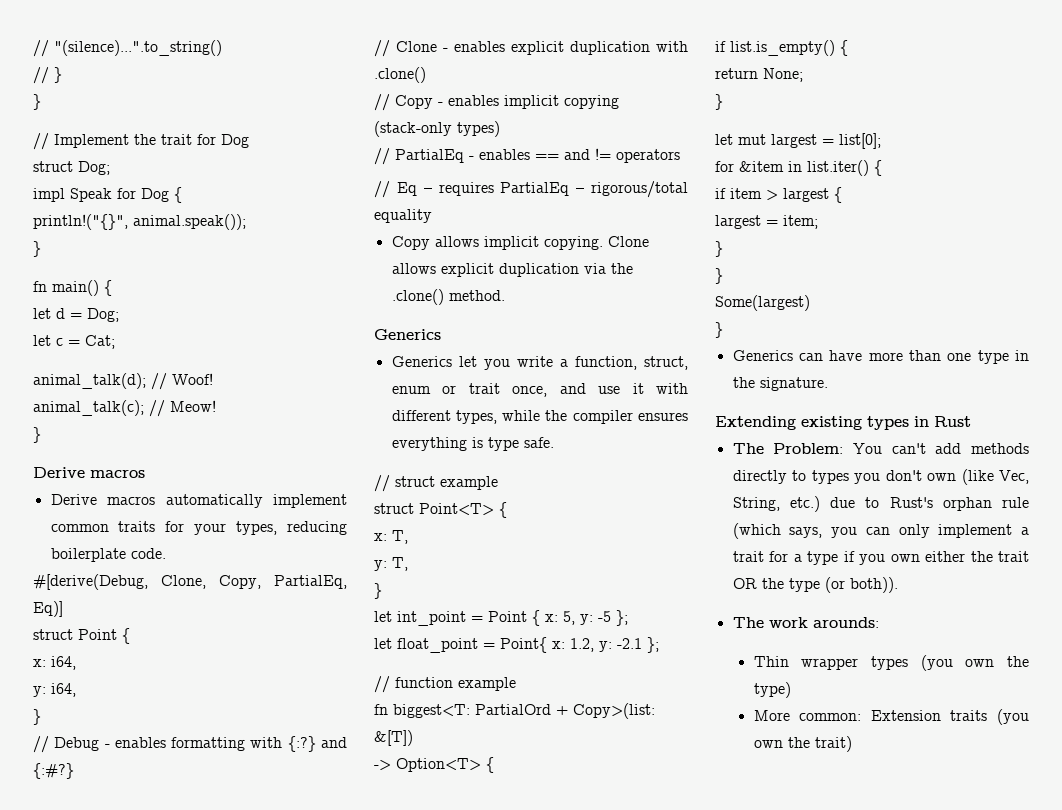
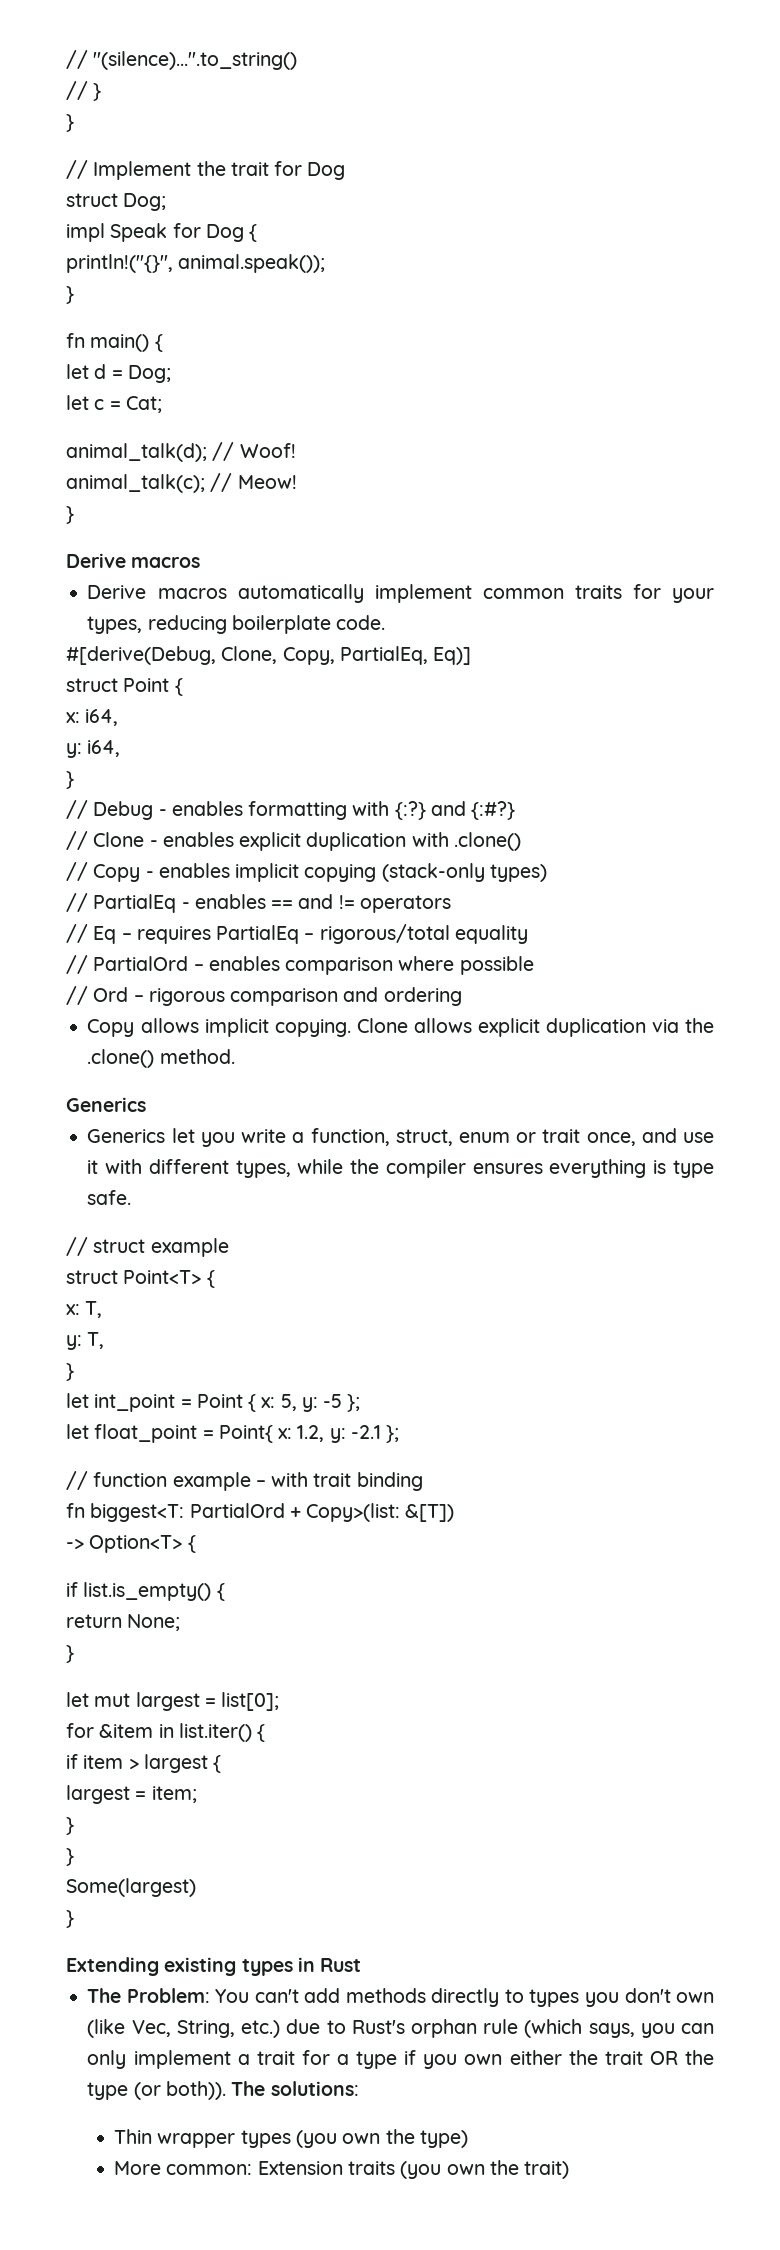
+ // PartialOrd – enables comparison where possible
+ // Ord – rigorous comparison and ordering
- // function example
+ // function example – with trait binding
- Generics can have more than one type in the signature.
- The Problem: You can't add methods directly to types you don't own (like Vec, String, etc.) due to Rust's orphan rule (which says, you can only implement a trait for a type if you own either the trait OR the type (or both)).
- The work arounds:
+ The Problem: You can't add methods directly to types you don't own (like Vec, String, etc.) due to Rust's orphan rule (which says, you can only implement a trait for a type if you own either the trait OR the type (or both)). The solutions:

